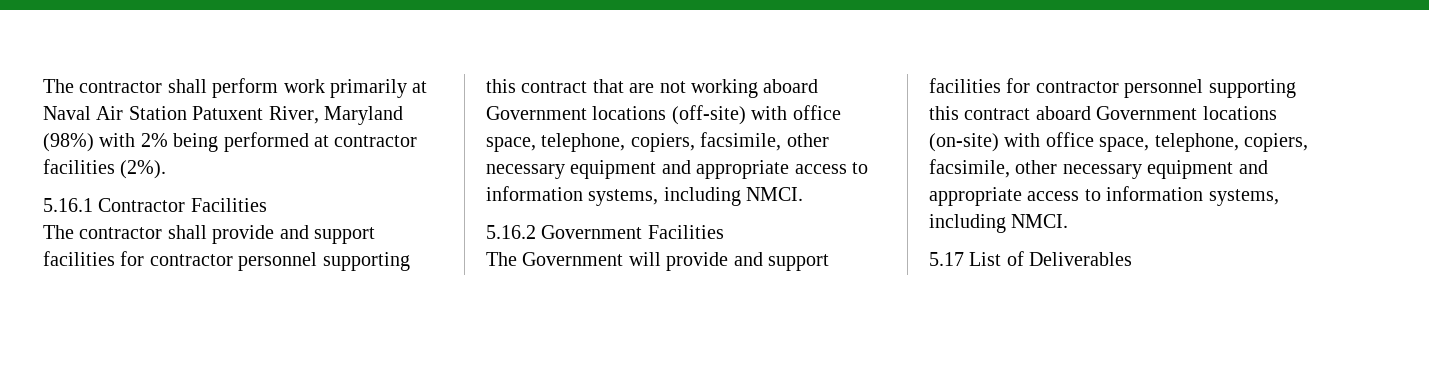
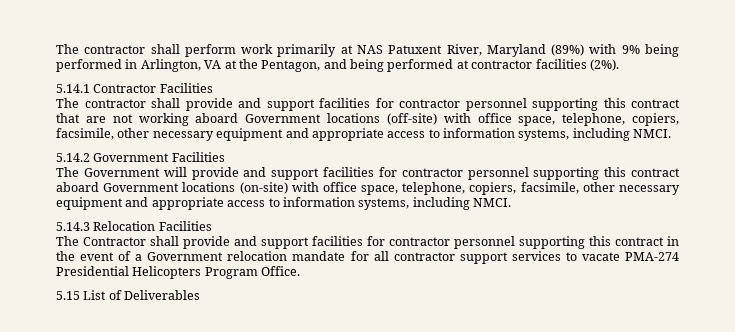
- The contractor shall perform work primarily at Naval Air Station Patuxent River, Maryland (98%) with 2% being performed at contractor facilities (2%).
+ The contractor shall perform work primarily at NAS Patuxent River, Maryland (89%) with 9% being performed in Arlington, VA at the Pentagon, and being performed at contractor facilities (2%).
- 5.16.1 Contractor Facilities
+ 5.14.1 Contractor Facilities
- 5.16.2 Government Facilities
+ 5.14.2 Government Facilities
- 5.17 List of Deliverables
+ 5.14.3 Relocation Facilities
+ The Contractor shall provide and support facilities for contractor personnel supporting this contract in the event of a Government relocation mandate for all contractor support services to vacate PMA-274 Presidential Helicopters Program Office.
+ 5.15 List of Deliverables

